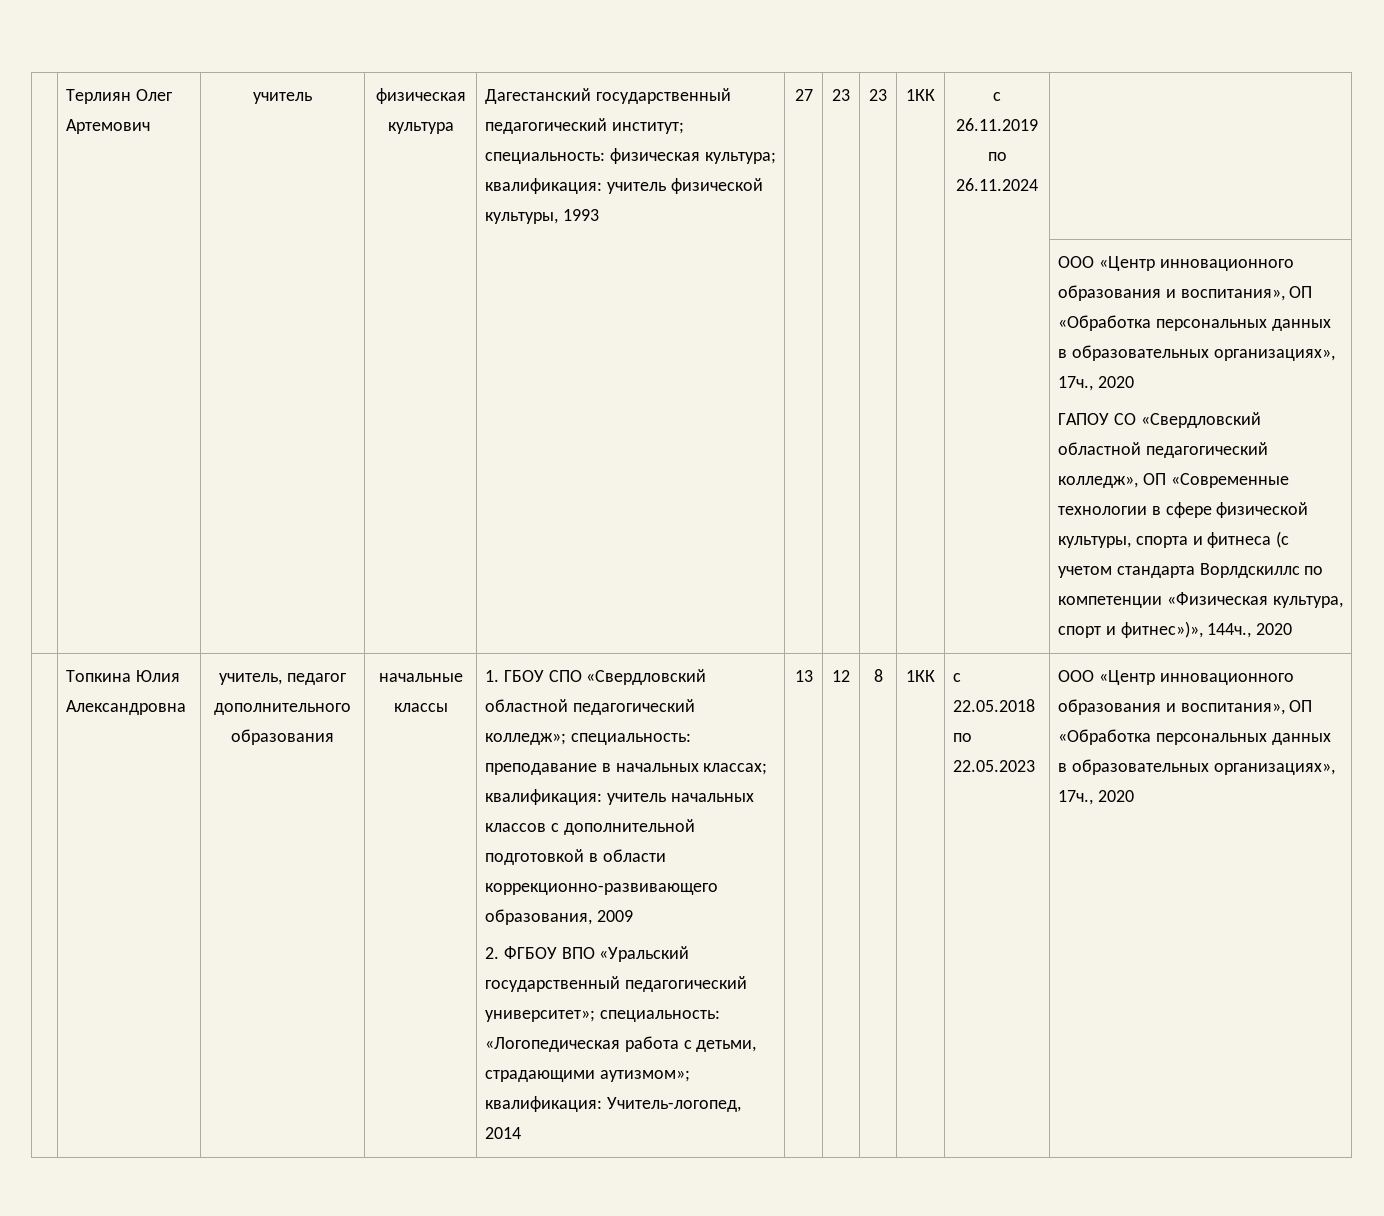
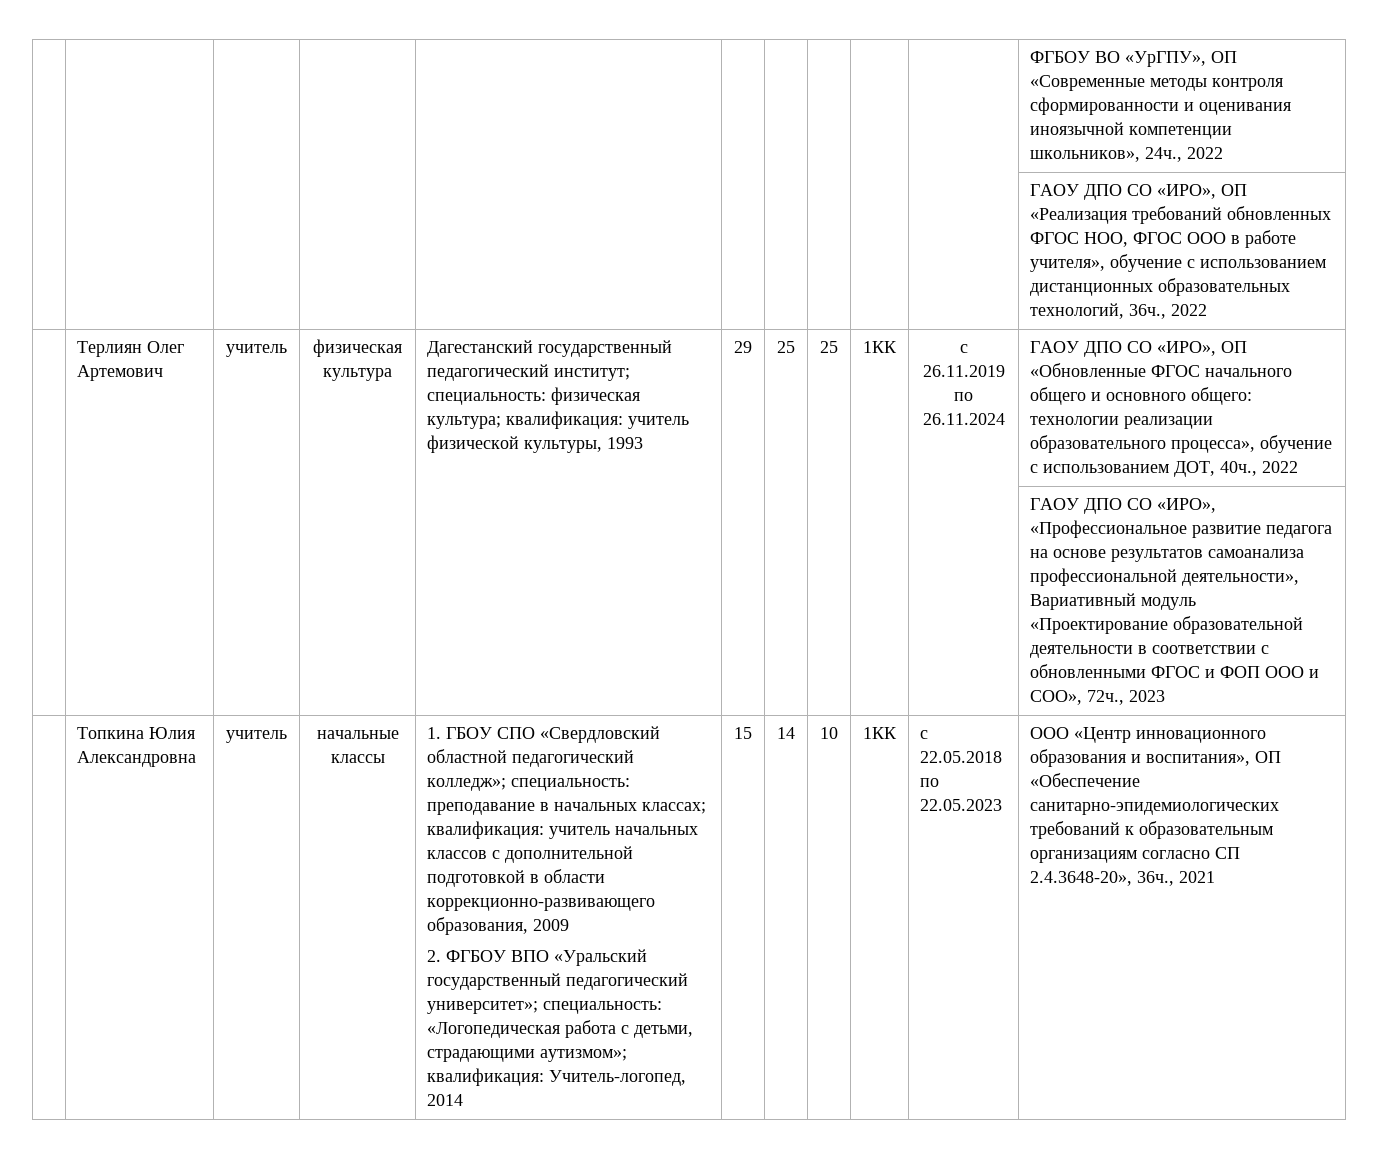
- | Терлиян Олег Артемович | учитель | физическая культура | Дагестанский государственный педагогический институт; специальность: физическая культура; квалификация: учитель физической культуры, 1993 | 27 | 23 | 23 | 1КК | с 26.11.2019 по 26.11.2024 |
- | | | | | | | | | | ООО «Центр инновационного образования и воспитания», ОП «Обработка персональных данных в образовательных организациях», 17ч., 2020
- ГАПОУ СО «Свердловский областной педагогический колледж», ОП «Современные технологии в сфере физической культуры, спорта и фитнеса (с учетом стандарта Ворлдскиллс по компетенции «Физическая культура, спорт и фитнес»)», 144ч., 2020
+ | | | | | | | | | | ФГБОУ ВО «УрГПУ», ОП «Современные методы контроля сформированности и оценивания иноязычной компетенции школьников», 24ч., 2022
+ | | | | | | | | | | ГАОУ ДПО СО «ИРО», ОП «Реализация требований обновленных ФГОС НОО, ФГОС ООО в работе учителя», обучение с использованием дистанционных образовательных технологий, 36ч., 2022
+ | Терлиян Олег Артемович | учитель | физическая культура | Дагестанский государственный педагогический институт; специальность: физическая культура; квалификация: учитель физической культуры, 1993 | 29 | 25 | 25 | 1КК | с 26.11.2019 по 26.11.2024 | ГАОУ ДПО СО «ИРО», ОП «Обновленные ФГОС начального общего и основного общего: технологии реализации образовательного процесса», обучение с использованием ДОТ, 40ч., 2022
+ | | | | | | | | | | ГАОУ ДПО СО «ИРО», «Профессиональное развитие педагога на основе результатов самоанализа профессиональной деятельности», Вариативный модуль «Проектирование образовательной деятельности в соответствии с обновленными ФГОС и ФОП ООО и СОО», 72ч., 2023
- Топкина Юлия Александровна | учитель, педагог дополнительного образования
+ Топкина Юлия Александровна | учитель
- 13 | 12 | 8
+ 15 | 14 | 10
- с 22.05.2018 по 22.05.2023 | ООО «Центр инновационного образования и воспитания», ОП «Обработка персональных данных в образовательных организациях», 17ч., 2020
+ с 22.05.2018 по 22.05.2023 | ООО «Центр инновационного образования и воспитания», ОП «Обеспечение санитарно-эпидемиологических требований к образовательным организациям согласно СП 2.4.3648-20», 36ч., 2021

